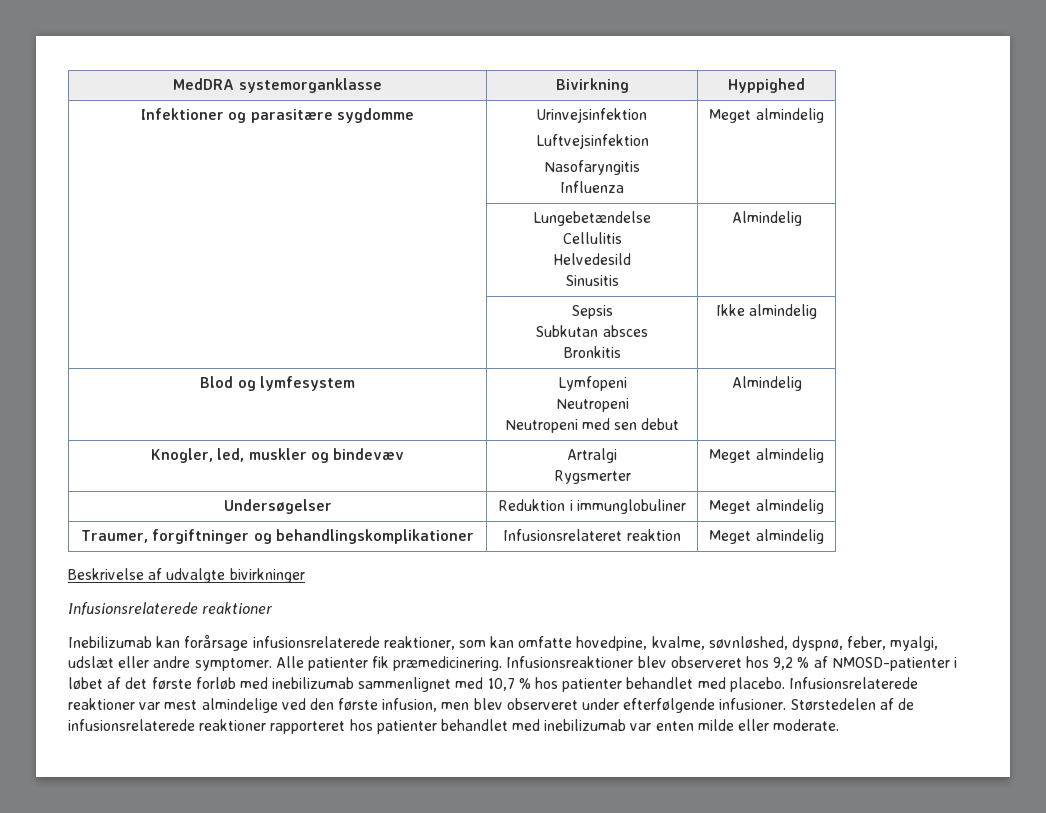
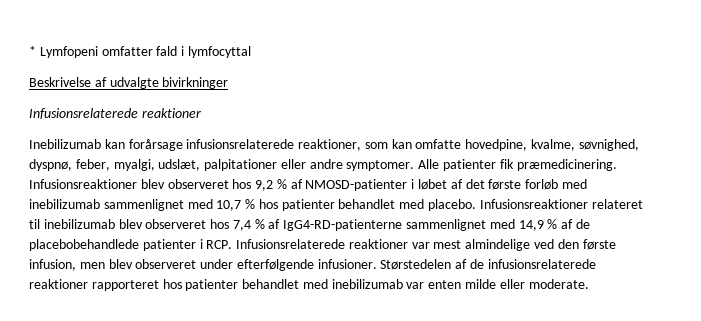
- MedDRA systemorganklasse | Bivirkning | Hyppighed
- Infektioner og parasitære sygdomme | Urinvejsinfektion
- Luftvejsinfektion
- Nasofaryngitis
- Influenza | Meget almindelig
- | Lungebetændelse
- Cellulitis
- Helvedesild
- Sinusitis | Almindelig
- | Sepsis
- Subkutan absces
- Bronkitis | Ikke almindelig
- Blod og lymfesystem | Lymfopeni
- Neutropeni
- Neutropeni med sen debut | Almindelig
- Knogler, led, muskler og bindevæv | Artralgi
- Rygsmerter | Meget almindelig
- Undersøgelser | Reduktion i immunglobuliner | Meget almindelig
- Traumer, forgiftninger og behandlingskomplikationer | Infusionsrelateret reaktion | Meget almindelig
+ * Lymfopeni omfatter fald i lymfocyttal
- Inebilizumab kan forårsage infusionsrelaterede reaktioner, som kan omfatte hovedpine, kvalme, søvnløshed, dyspnø, feber, myalgi, udslæt eller andre symptomer.
+ Inebilizumab kan forårsage infusionsrelaterede reaktioner, som kan omfatte hovedpine, kvalme, søvnighed, dyspnø, feber, myalgi, udslæt, palpitationer eller andre symptomer.
- Infusionsrelaterede reaktioner var mest almindelige ved den første infusion, men blev observeret under efterfølgende infusioner.
+ Infusionsreaktioner relateret til inebilizumab blev observeret hos 7,4 % af IgG4-RD-patienterne sammenlignet med 14,9 % af de placebobehandlede patienter i RCP. Infusionsrelaterede reaktioner var mest almindelige ved den første infusion, men blev observeret under efterfølgende infusioner.

